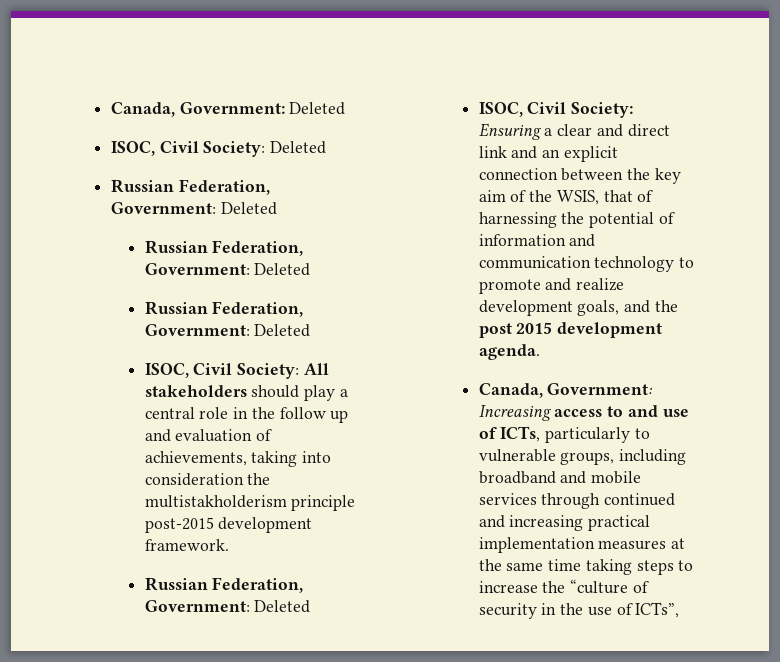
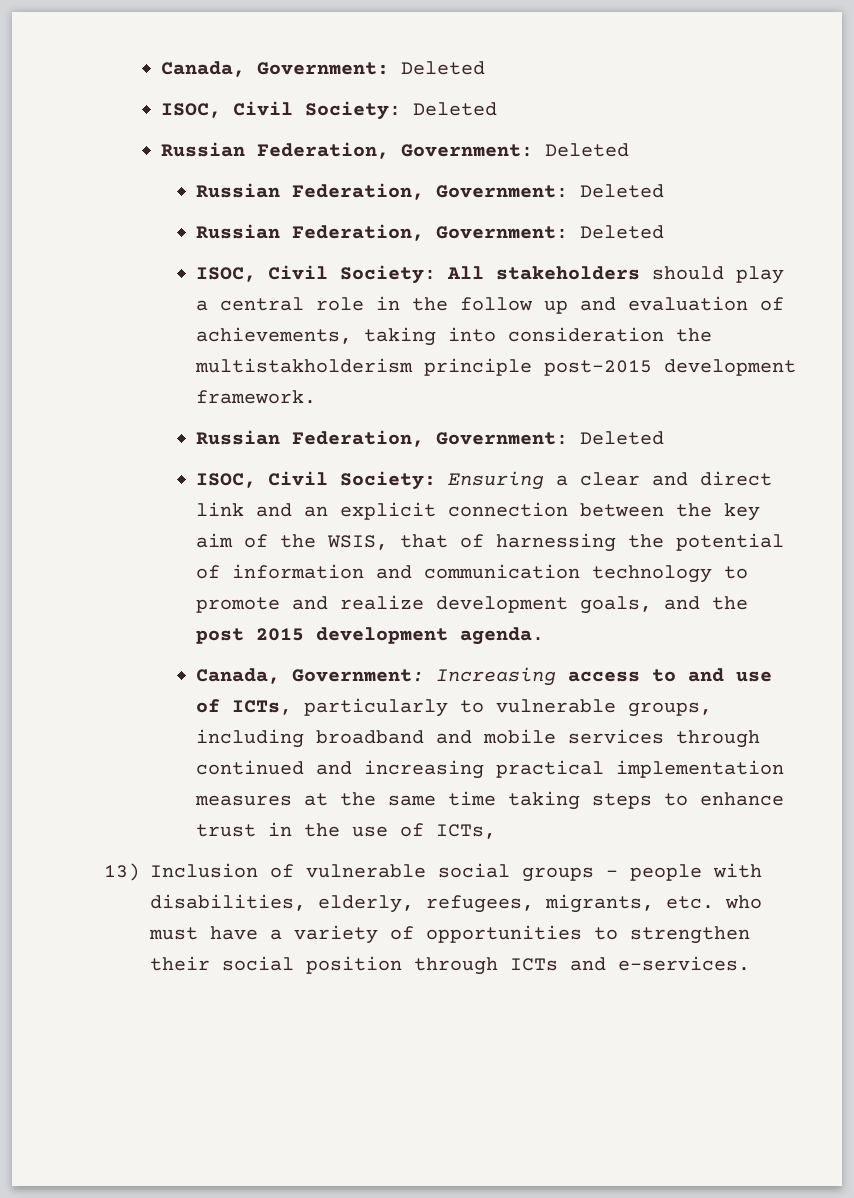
- Canada, Government: Increasing access to and use of ICTs, particularly to vulnerable groups, including broadband and mobile services through continued and increasing practical implementation measures at the same time taking steps to increase the “culture of security in the use of ICTs”,
+ Canada, Government: Increasing access to and use of ICTs, particularly to vulnerable groups, including broadband and mobile services through continued and increasing practical implementation measures at the same time taking steps to enhance trust in the use of ICTs,
+ 13) Inclusion of vulnerable social groups - people with disabilities, elderly, refugees, migrants, etc. who must have a variety of opportunities to strengthen their social position through ICTs and e-services.

